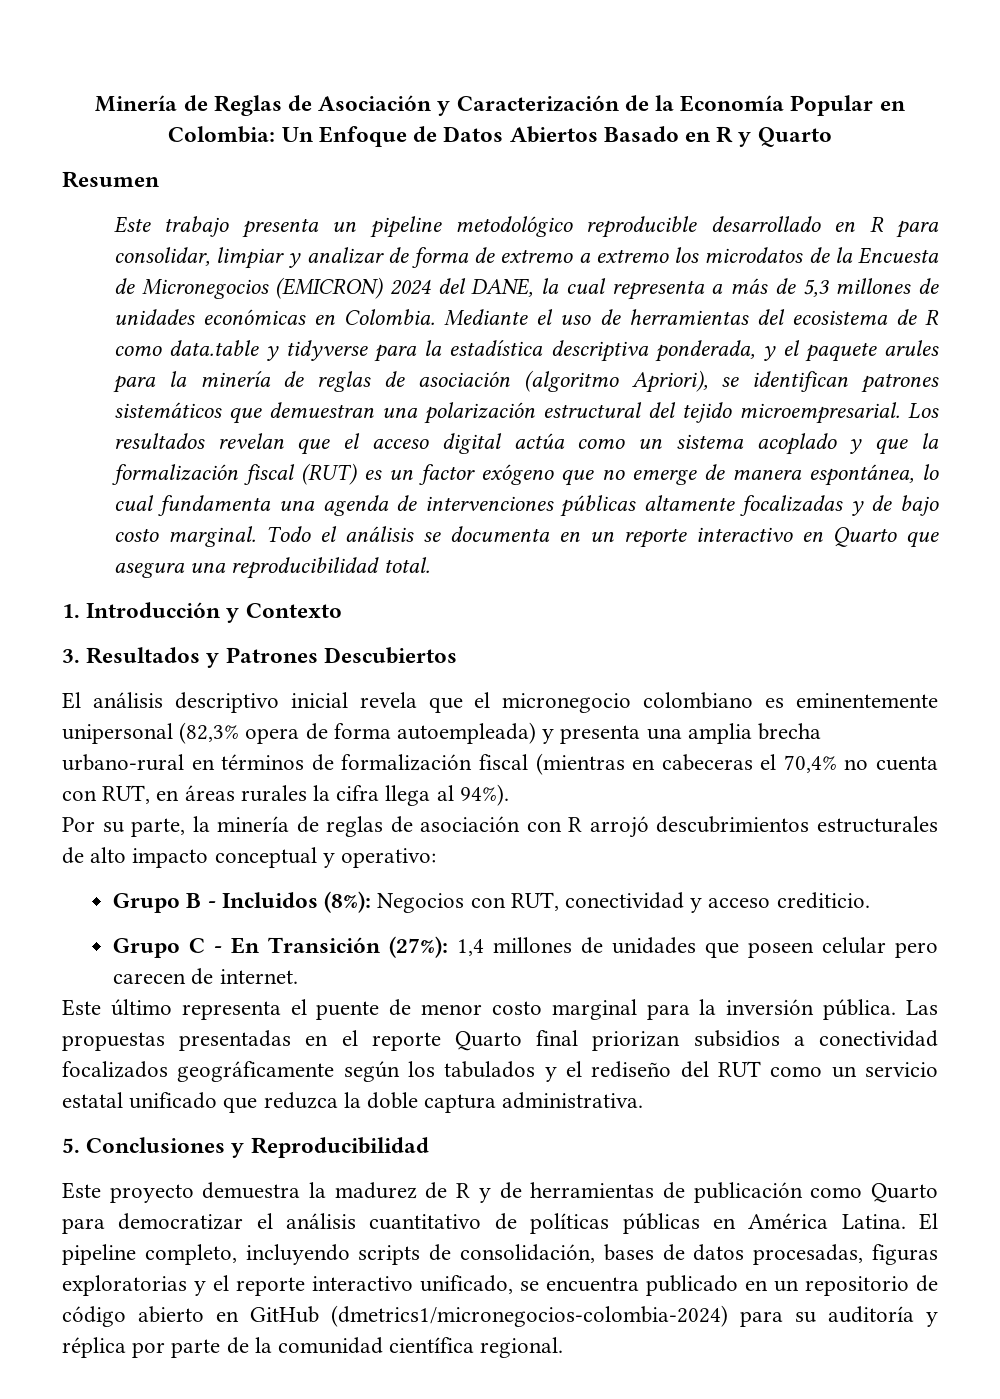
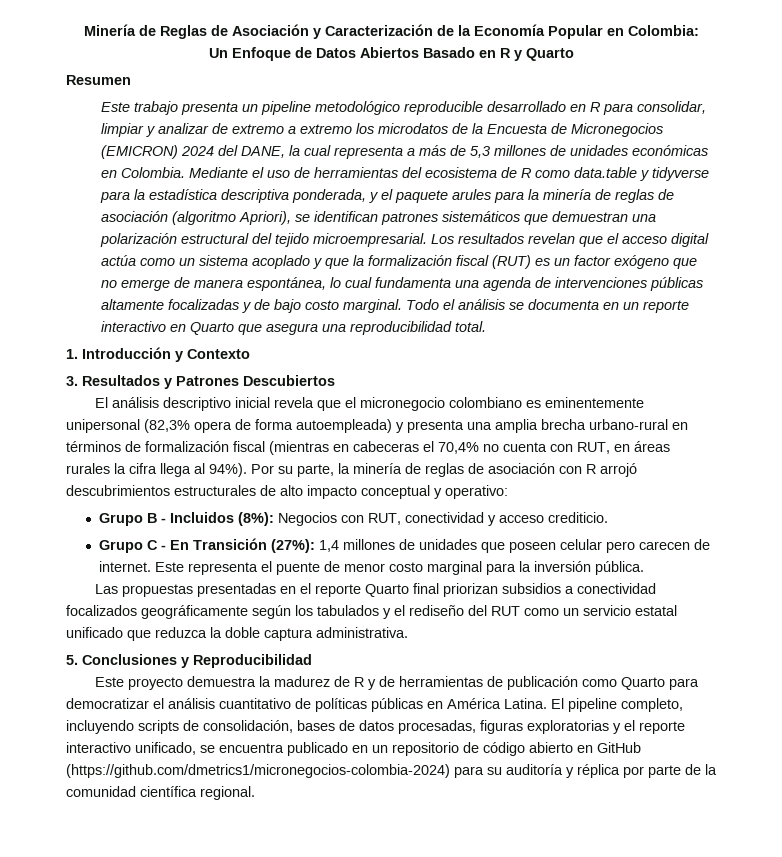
- Minería de Reglas de Asociación y Caracterización de la Economía Popular en Colombia: Un Enfoque de Datos Abiertos Basado en R y Quarto
+ Minería de Reglas de Asociación y Caracterización de la Economía Popular en Colombia:
+ Un Enfoque de Datos Abiertos Basado en R y Quarto
- Este trabajo presenta un pipeline metodológico reproducible desarrollado en R para consolidar, limpiar y analizar de forma de extremo a extremo los microdatos de la Encuesta de Micronegocios (EMICRON) 2024 del DANE, la cual representa a más de 5,3 millones de unidades económicas en Colombia.
+ Este trabajo presenta un pipeline metodológico reproducible desarrollado en R para consolidar, limpiar y analizar de extremo a extremo los microdatos de la Encuesta de Micronegocios (EMICRON) 2024 del DANE, la cual representa a más de 5,3 millones de unidades económicas en Colombia.
- El análisis descriptivo inicial revela que el micronegocio colombiano es eminentemente unipersonal (82,3% opera de forma autoempleada) y presenta una amplia brecha urbano-rural en términos de formalización fiscal (mientras en cabeceras el 70,4% no cuenta con RUT, en áreas rurales la cifra llega al 94%).
- Por su parte, la minería de reglas de asociación con R arrojó descubrimientos estructurales de alto impacto conceptual y operativo:
+ El análisis descriptivo inicial revela que el micronegocio colombiano es eminentemente unipersonal (82,3% opera de forma autoempleada) y presenta una amplia brecha urbano-rural en términos de formalización fiscal (mientras en cabeceras el 70,4% no cuenta con RUT, en áreas rurales la cifra llega al 94%). Por su parte, la minería de reglas de asociación con R arrojó descubrimientos estructurales de alto impacto conceptual y operativo:
- 1,4 millones de unidades que poseen celular pero carecen de internet.
- Este último representa el puente de menor costo marginal para la inversión pública. Las propuestas presentadas en el reporte Quarto final priorizan subsidios a conectividad focalizados geográficamente según los tabulados y el rediseño del RUT como un servicio estatal unificado que reduzca la doble captura administrativa.
+ 1,4 millones de unidades que poseen celular pero carecen de internet. Este representa el puente de menor costo marginal para la inversión pública.
+ Las propuestas presentadas en el reporte Quarto final priorizan subsidios a conectividad focalizados geográficamente según los tabulados y el rediseño del RUT como un servicio estatal unificado que reduzca la doble captura administrativa.
- El pipeline completo, incluyendo scripts de consolidación, bases de datos procesadas, figuras exploratorias y el reporte interactivo unificado, se encuentra publicado en un repositorio de código abierto en GitHub (dmetrics1/micronegocios-colombia-2024) para su auditoría y réplica por parte de la comunidad científica regional.
+ El pipeline completo, incluyendo scripts de consolidación, bases de datos procesadas, figuras exploratorias y el reporte interactivo unificado, se encuentra publicado en un repositorio de código abierto en GitHub (https://github.com/dmetrics1/micronegocios-colombia-2024) para su auditoría y réplica por parte de la comunidad científica regional.

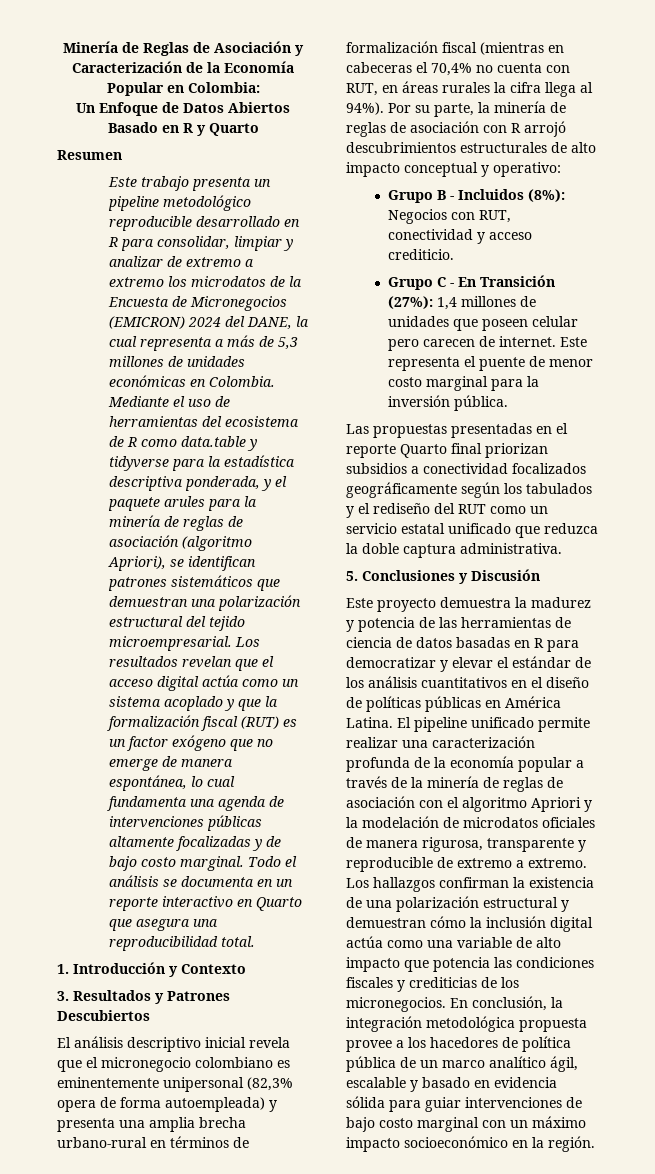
- 5. Conclusiones y Reproducibilidad
+ 5. Conclusiones y Discusión
- Este proyecto demuestra la madurez de R y de herramientas de publicación como Quarto para democratizar el análisis cuantitativo de políticas públicas en América Latina.
+ Este proyecto demuestra la madurez y potencia de las herramientas de ciencia de datos basadas en R para democratizar y elevar el estándar de los análisis cuantitativos en el diseño de políticas públicas en América Latina.
- El pipeline completo, incluyendo scripts de consolidación, bases de datos procesadas, figuras exploratorias y el reporte interactivo unificado, se encuentra publicado en un repositorio de código abierto en GitHub (https://github.com/dmetrics1/micronegocios-colombia-2024) para su auditoría y réplica por parte de la comunidad científica regional.
+ El pipeline unificado permite realizar una caracterización profunda de la economía popular a través de la minería de reglas de asociación con el algoritmo Apriori y la modelación de microdatos oficiales de manera rigurosa, transparente y reproducible de extremo a extremo. Los hallazgos confirman la existencia de una polarización estructural y demuestran cómo la inclusión digital actúa como una variable de alto impacto que potencia las condiciones fiscales y crediticias de los micronegocios. En conclusión, la integración metodológica propuesta provee a los hacedores de política pública de un marco analítico ágil, escalable y basado en evidencia sólida para guiar intervenciones de bajo costo marginal con un máximo impacto socioeconómico en la región.

